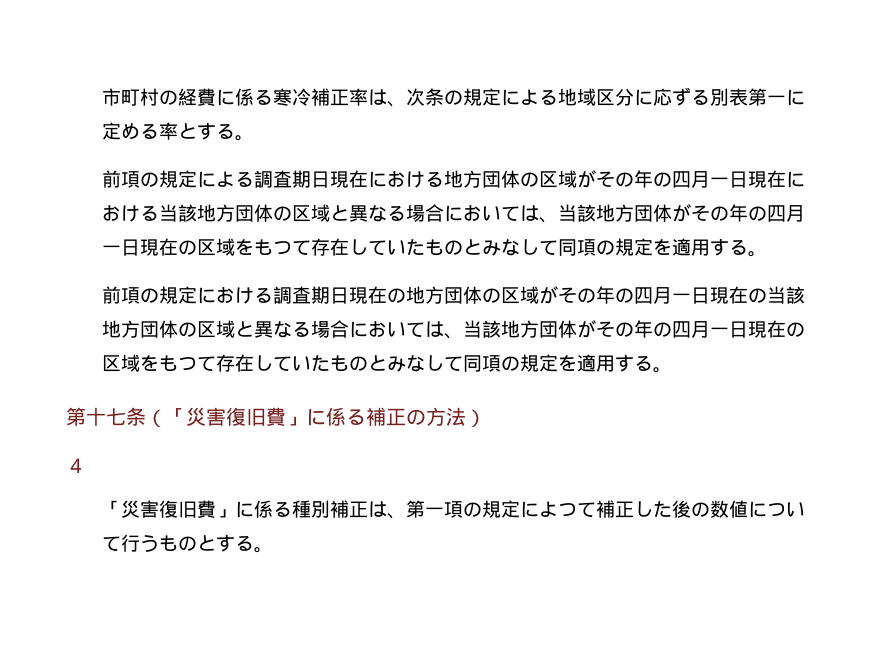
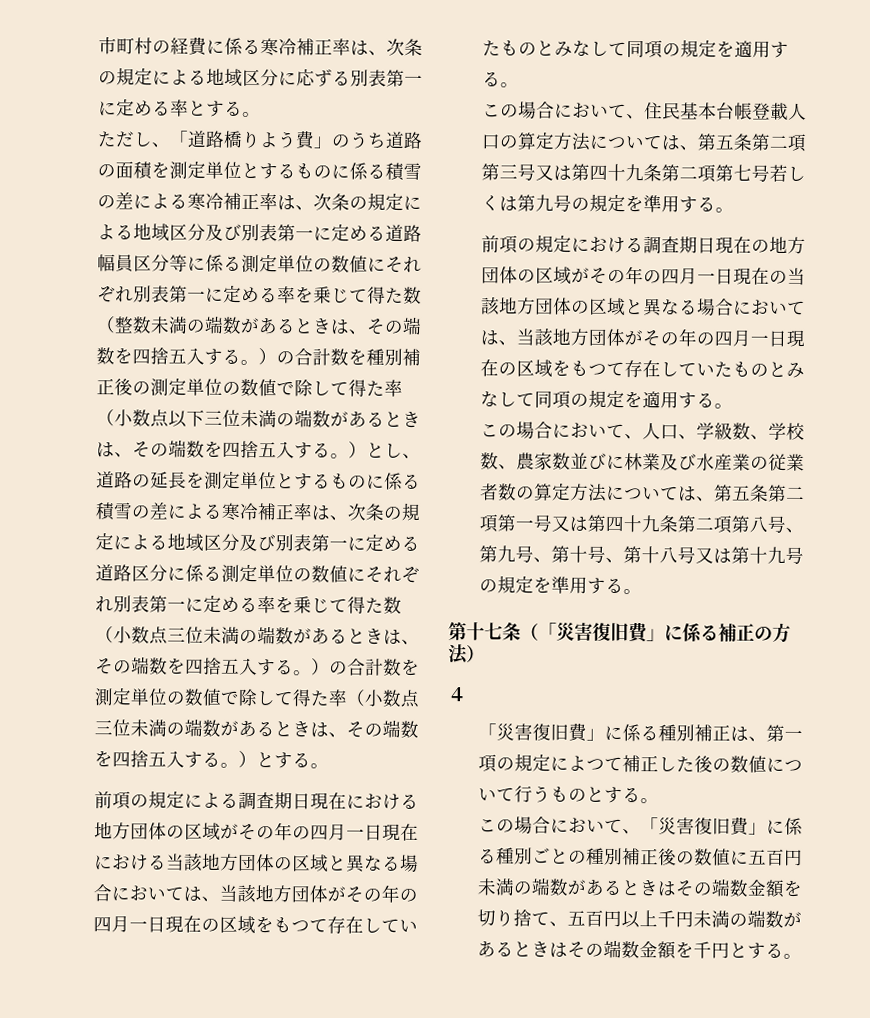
+ ただし、「道路橋りよう費」のうち道路の面積を測定単位とするものに係る積雪の差による寒冷補正率は、次条の規定による地域区分及び別表第一に定める道路幅員区分等に係る測定単位の数値にそれぞれ別表第一に定める率を乗じて得た数（整数未満の端数があるときは、その端数を四捨五入する。）の合計数を種別補正後の測定単位の数値で除して得た率（小数点以下三位未満の端数があるときは、その端数を四捨五入する。）とし、道路の延長を測定単位とするものに係る積雪の差による寒冷補正率は、次条の規定による地域区分及び別表第一に定める道路区分に係る測定単位の数値にそれぞれ別表第一に定める率を乗じて得た数（小数点三位未満の端数があるときは、その端数を四捨五入する。）の合計数を測定単位の数値で除して得た率（小数点三位未満の端数があるときは、その端数を四捨五入する。）とする。
+ この場合において、住民基本台帳登載人口の算定方法については、第五条第二項第三号又は第四十九条第二項第七号若しくは第九号の規定を準用する。
+ この場合において、人口、学級数、学校数、農家数並びに林業及び水産業の従業者数の算定方法については、第五条第二項第一号又は第四十九条第二項第八号、第九号、第十号、第十八号又は第十九号の規定を準用する。
+ この場合において、「災害復旧費」に係る種別ごとの種別補正後の数値に五百円未満の端数があるときはその端数金額を切り捨て、五百円以上千円未満の端数があるときはその端数金額を千円とする。

